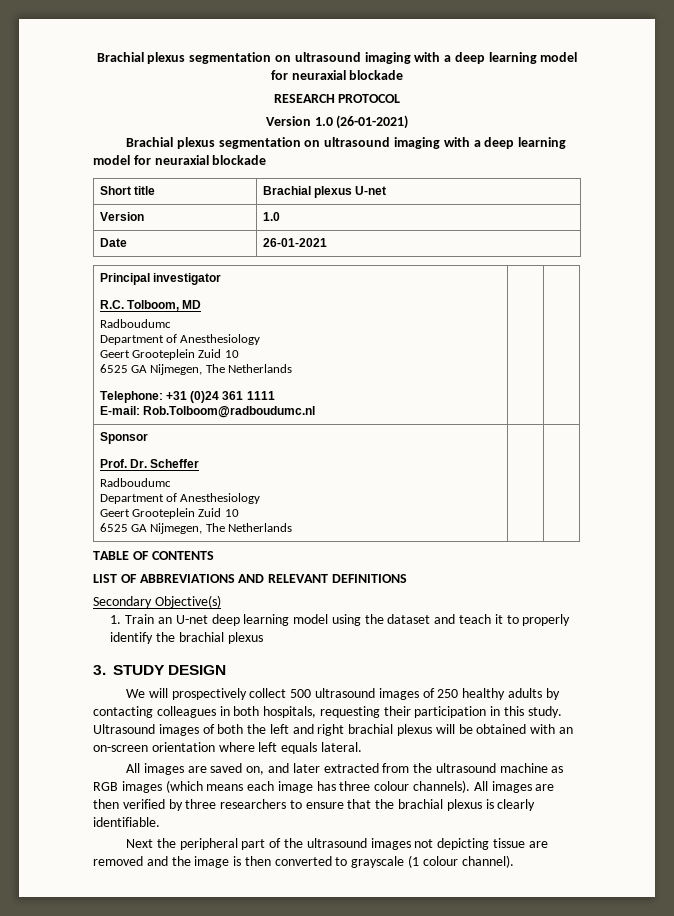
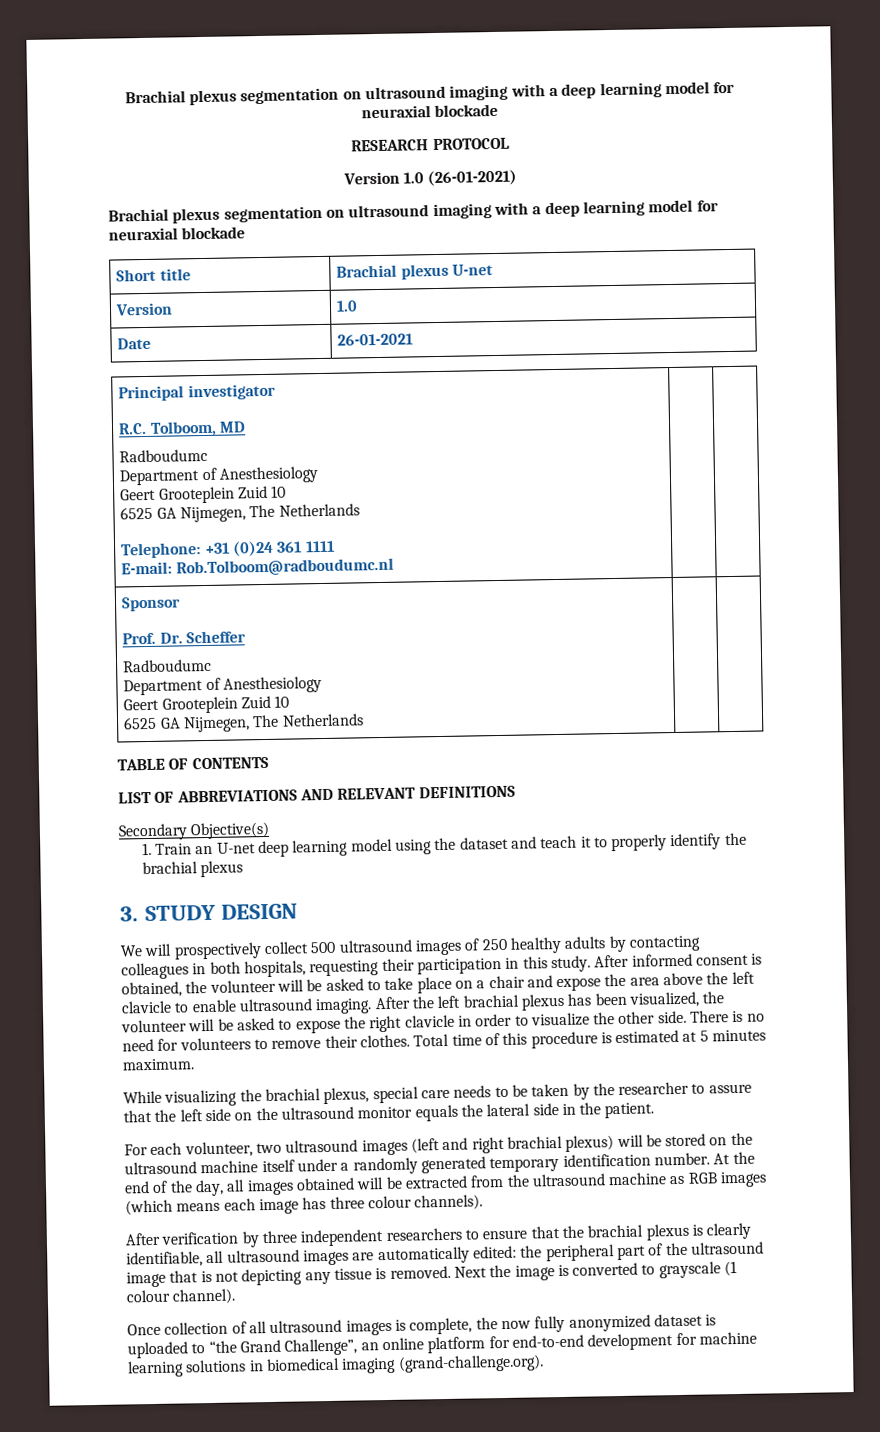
- Ultrasound images of both the left and right brachial plexus will be obtained with an on-screen orientation where left equals lateral.
- All images are saved on, and later extracted from the ultrasound machine as RGB images (which means each image has three colour channels). All images are then verified by three researchers to ensure that the brachial plexus is clearly identifiable.
- Next the peripheral part of the ultrasound images not depicting tissue are removed and the image is then converted to grayscale (1 colour channel).
+ After informed consent is obtained, the volunteer will be asked to take place on a chair and expose the area above the left clavicle to enable ultrasound imaging. After the left brachial plexus has been visualized, the volunteer will be asked to expose the right clavicle in order to visualize the other side. There is no need for volunteers to remove their clothes. Total time of this procedure is estimated at 5 minutes maximum.
+ While visualizing the brachial plexus, special care needs to be taken by the researcher to assure that the left side on the ultrasound monitor equals the lateral side in the patient.
+ For each volunteer, two ultrasound images (left and right brachial plexus) will be stored on the ultrasound machine itself under a randomly generated temporary identification number. At the end of the day, all images obtained will be extracted from the ultrasound machine as RGB images (which means each image has three colour channels).
+ After verification by three independent researchers to ensure that the brachial plexus is clearly identifiable, all ultrasound images are automatically edited: the peripheral part of the ultrasound image that is not depicting any tissue is removed. Next the image is converted to grayscale (1 colour channel).
+ Once collection of all ultrasound images is complete, the now fully anonymized dataset is uploaded to “the Grand Challenge”, an online platform for end-to-end development for machine learning solutions in biomedical imaging (grand-challenge.org).

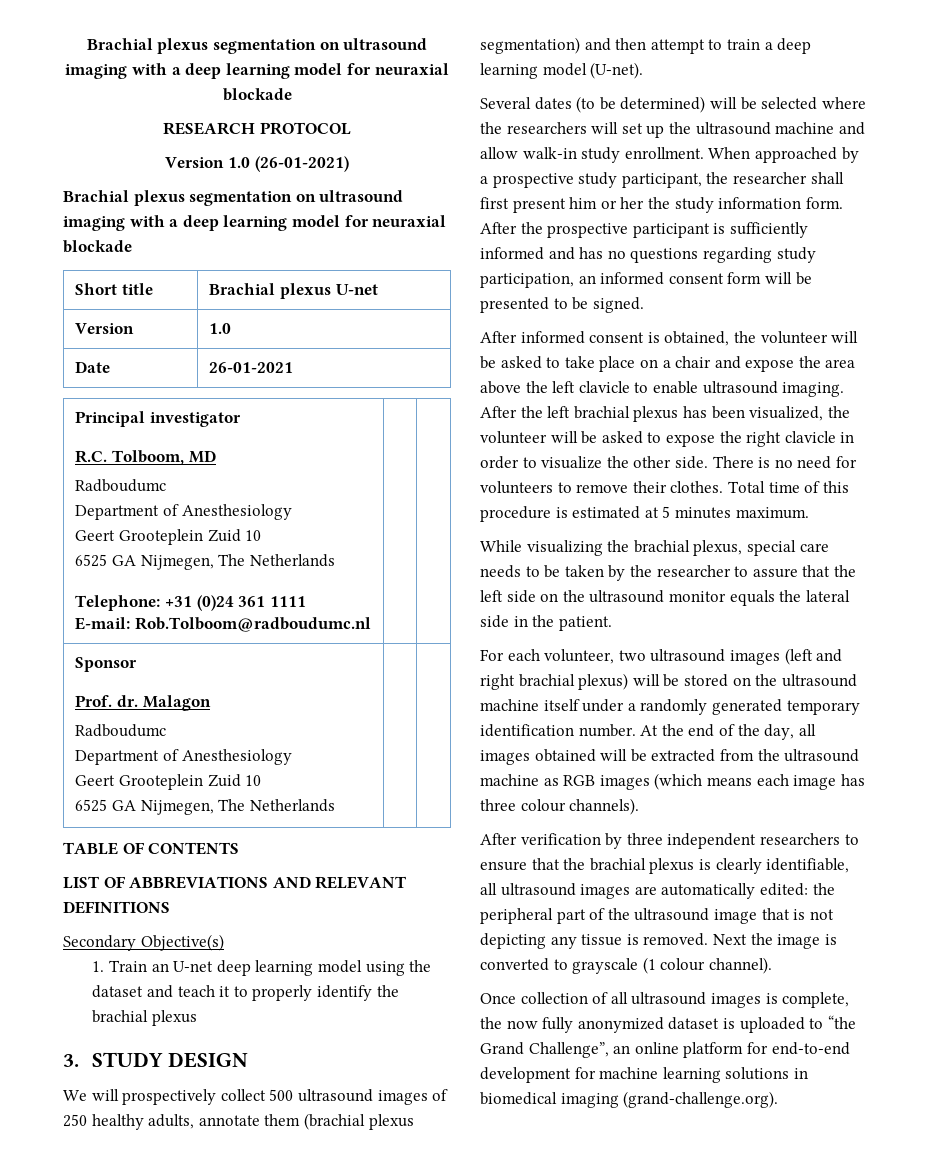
  Sponsor
- Prof. Dr. Scheffer
+ Prof. dr. Malagon
- We will prospectively collect 500 ultrasound images of 250 healthy adults by contacting colleagues in both hospitals, requesting their participation in this study. After informed consent is obtained, the volunteer will be asked to take place on a chair and expose the area above the left clavicle to enable ultrasound imaging.
+ We will prospectively collect 500 ultrasound images of 250 healthy adults, annotate them (brachial plexus segmentation) and then attempt to train a deep learning model (U-net).
+ Several dates (to be determined) will be selected where the researchers will set up the ultrasound machine and allow walk-in study enrollment. When approached by a prospective study participant, the researcher shall first present him or her the study information form. After the prospective participant is sufficiently informed and has no questions regarding study participation, an informed consent form will be presented to be signed.
+ After informed consent is obtained, the volunteer will be asked to take place on a chair and expose the area above the left clavicle to enable ultrasound imaging.

